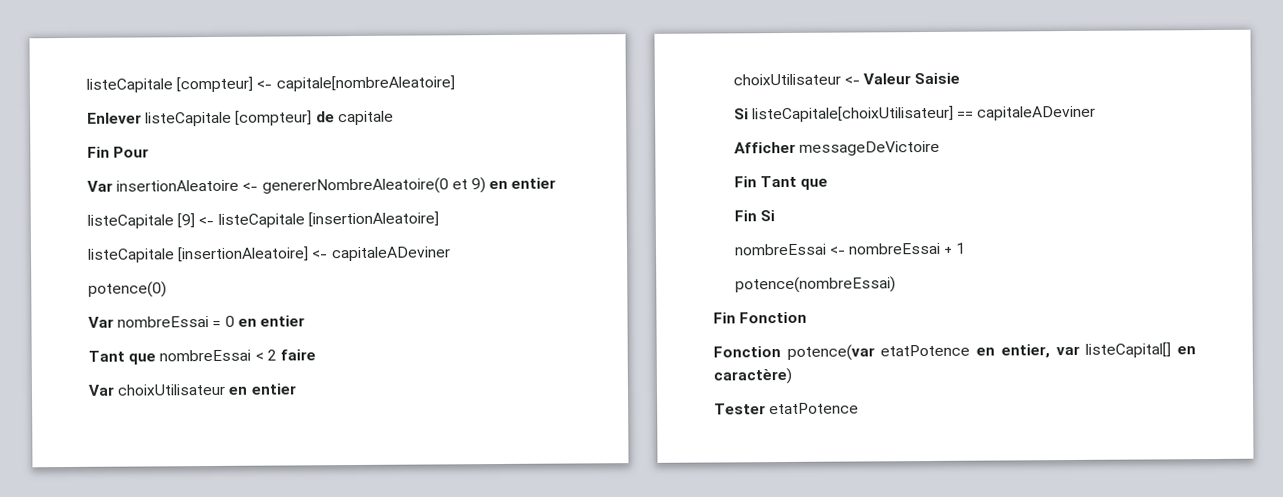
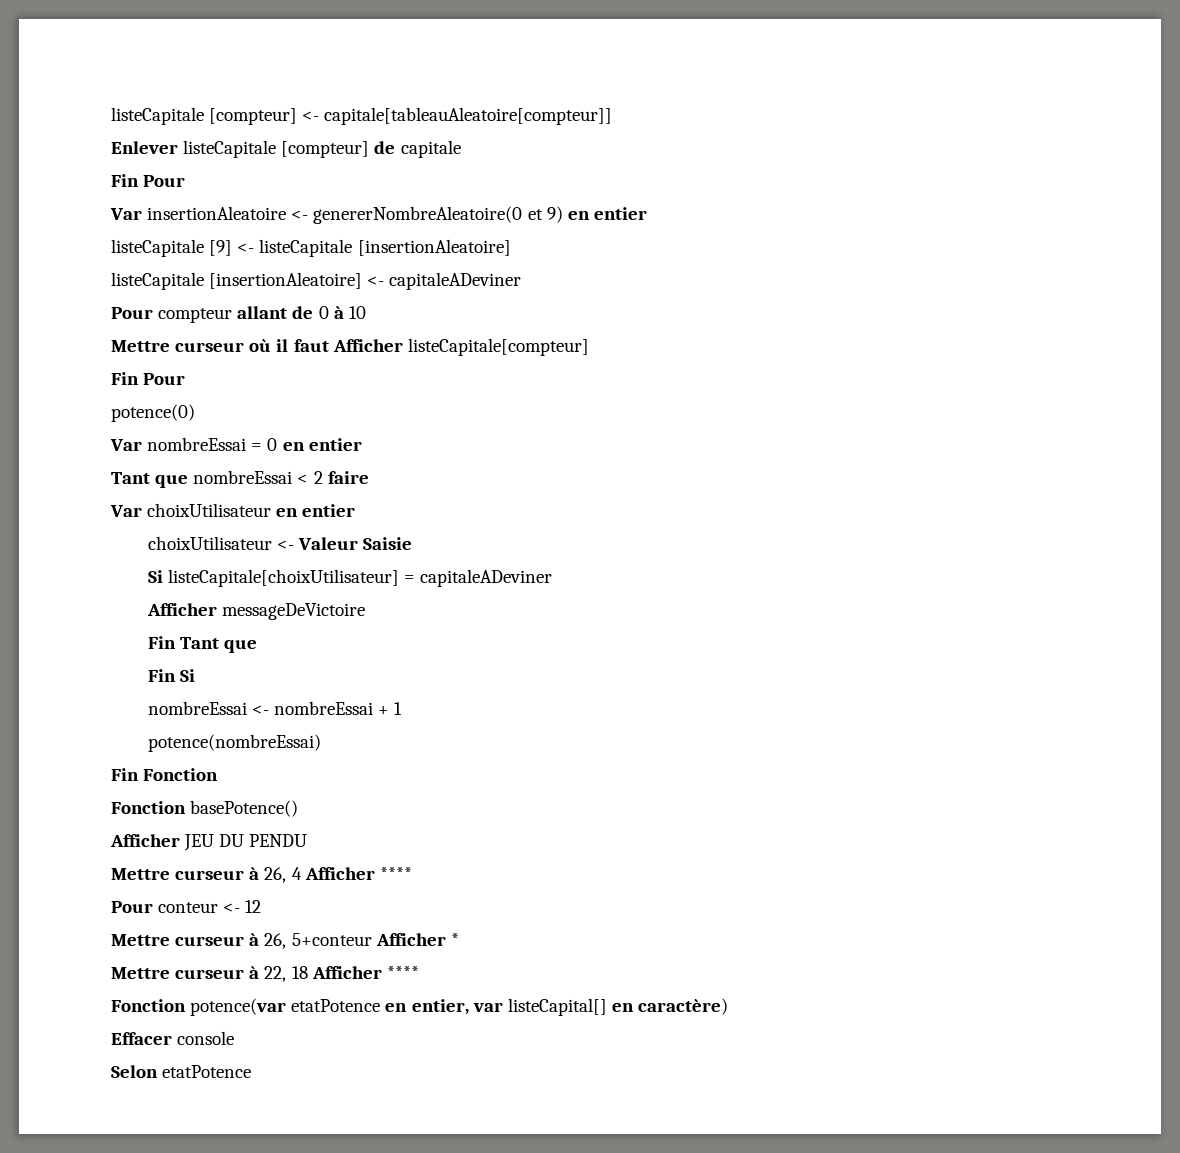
- listeCapitale [compteur] <- capitale[nombreAleatoire]
+ listeCapitale [compteur] <- capitale[tableauAleatoire[compteur]]
+ Pour compteur allant de 0 à 10
+ Mettre curseur où il faut Afficher listeCapitale[compteur]
+ Fin Pour
- Si listeCapitale[choixUtilisateur] == capitaleADeviner
+ Si listeCapitale[choixUtilisateur] = capitaleADeviner
+ Fonction basePotence()
+ Afficher JEU DU PENDU
+ Mettre curseur à 26, 4 Afficher ****
+ Pour conteur <- 12
+ Mettre curseur à 26, 5+conteur Afficher *
+ Mettre curseur à 22, 18 Afficher ****
- Tester etatPotence
+ Effacer console
+ Selon etatPotence

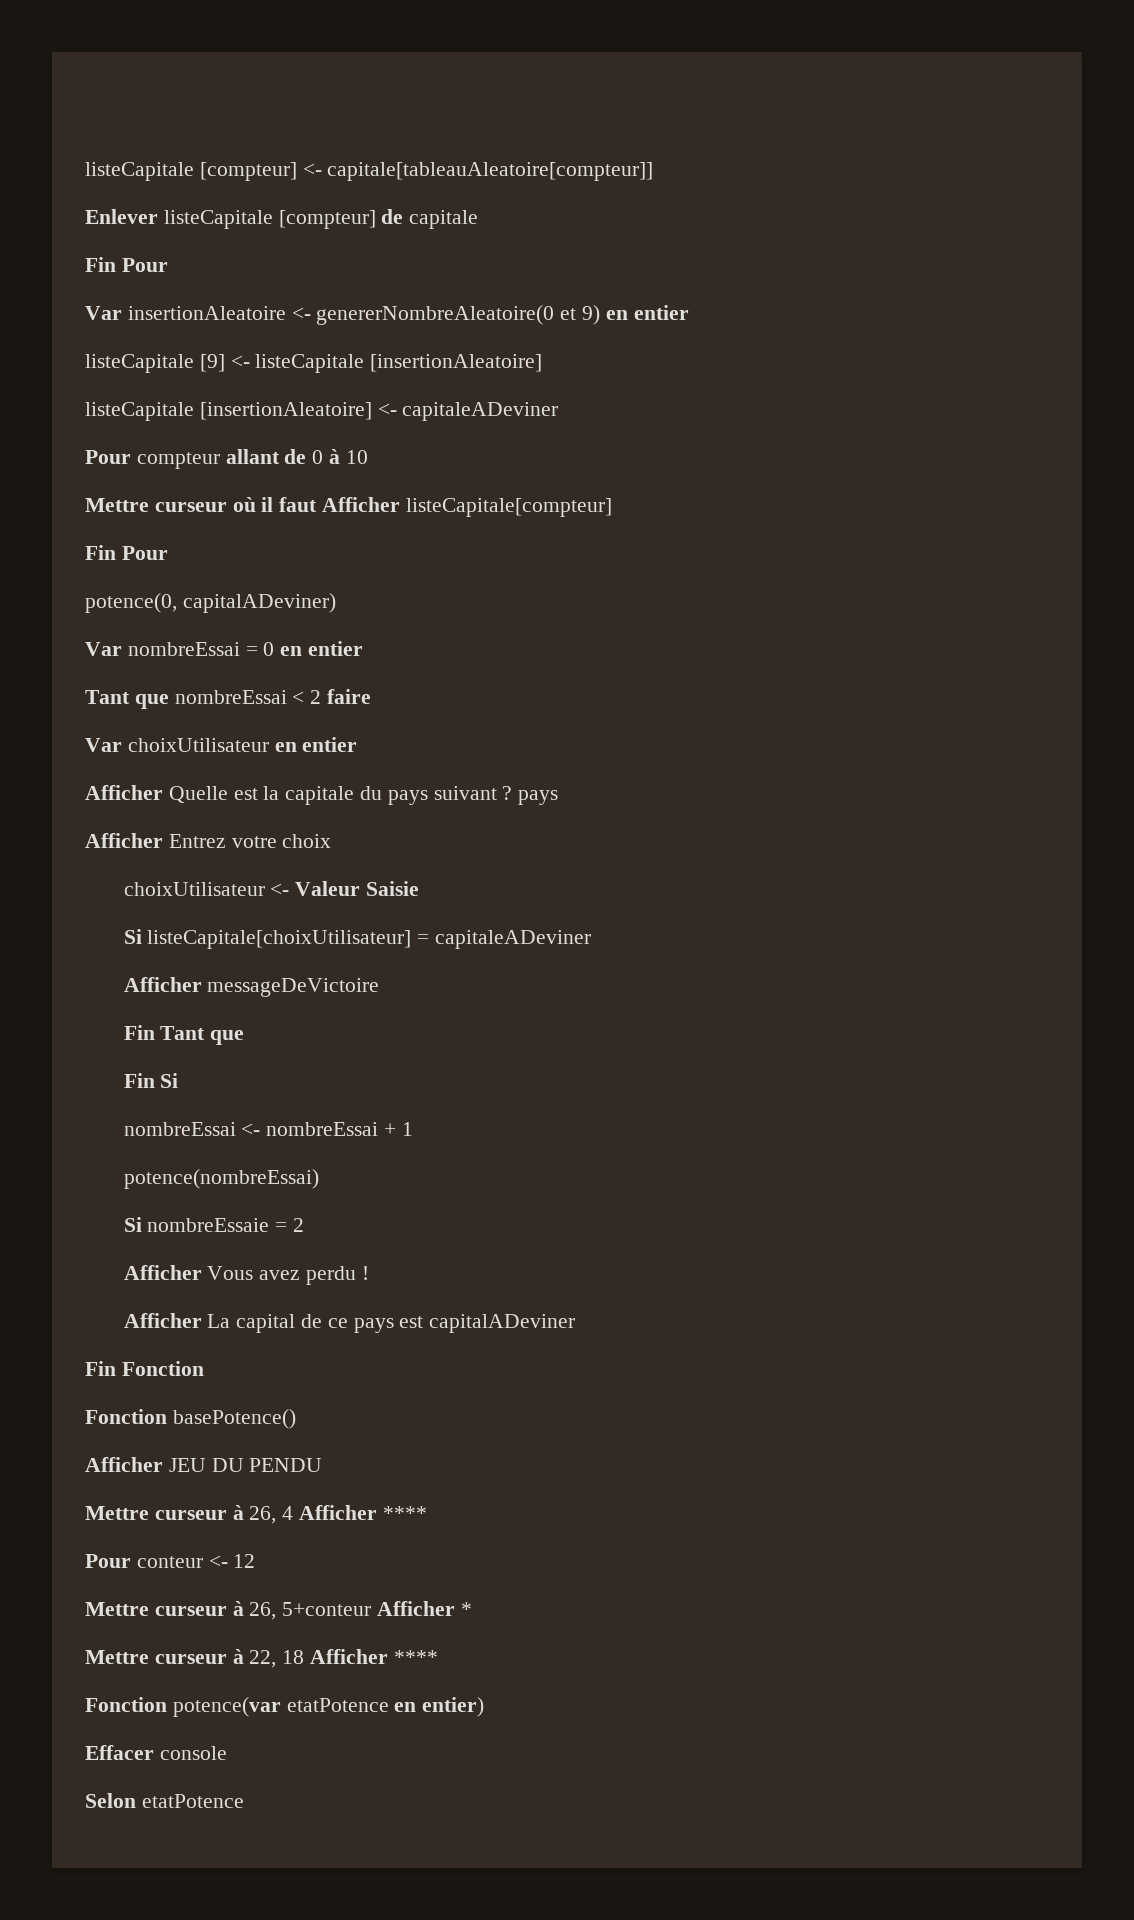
- potence(0)
+ potence(0, capitalADeviner)
+ Afficher Quelle est la capitale du pays suivant ? pays
+ Afficher Entrez votre choix
+ Si nombreEssaie = 2
+ Afficher Vous avez perdu !
+ Afficher La capital de ce pays est capitalADeviner
- Fonction potence(var etatPotence en entier, var listeCapital[] en caractère)
+ Fonction potence(var etatPotence en entier)

